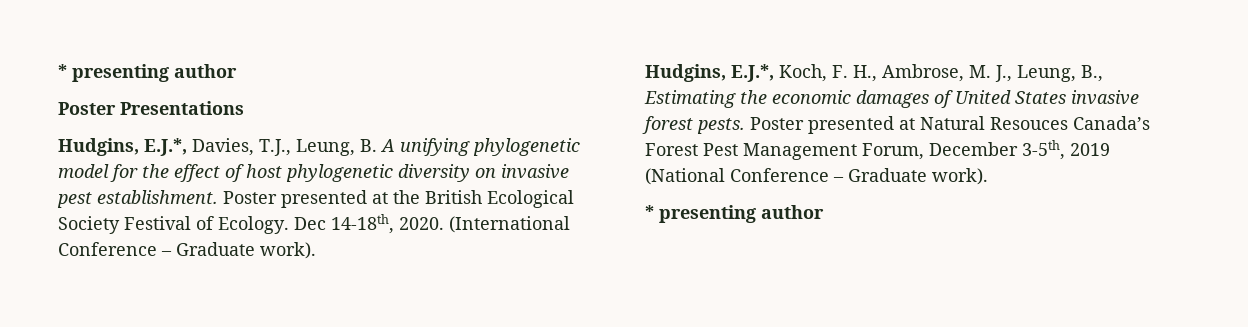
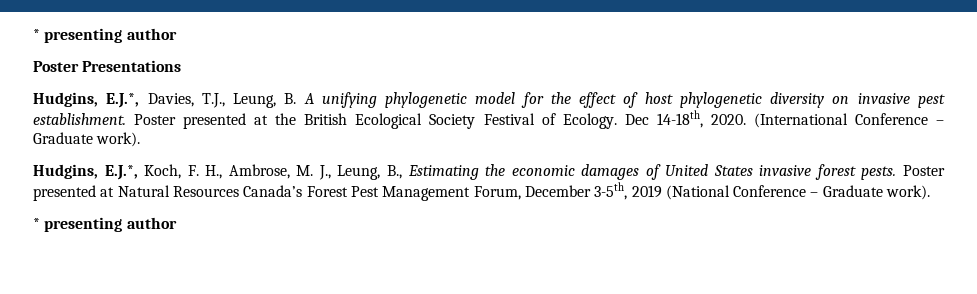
- Poster presented at Natural Resouces Canada’s Forest Pest Management Forum, December 3-5th, 2019 (National Conference – Graduate work).
+ Poster presented at Natural Resources Canada’s Forest Pest Management Forum, December 3-5th, 2019 (National Conference – Graduate work).

